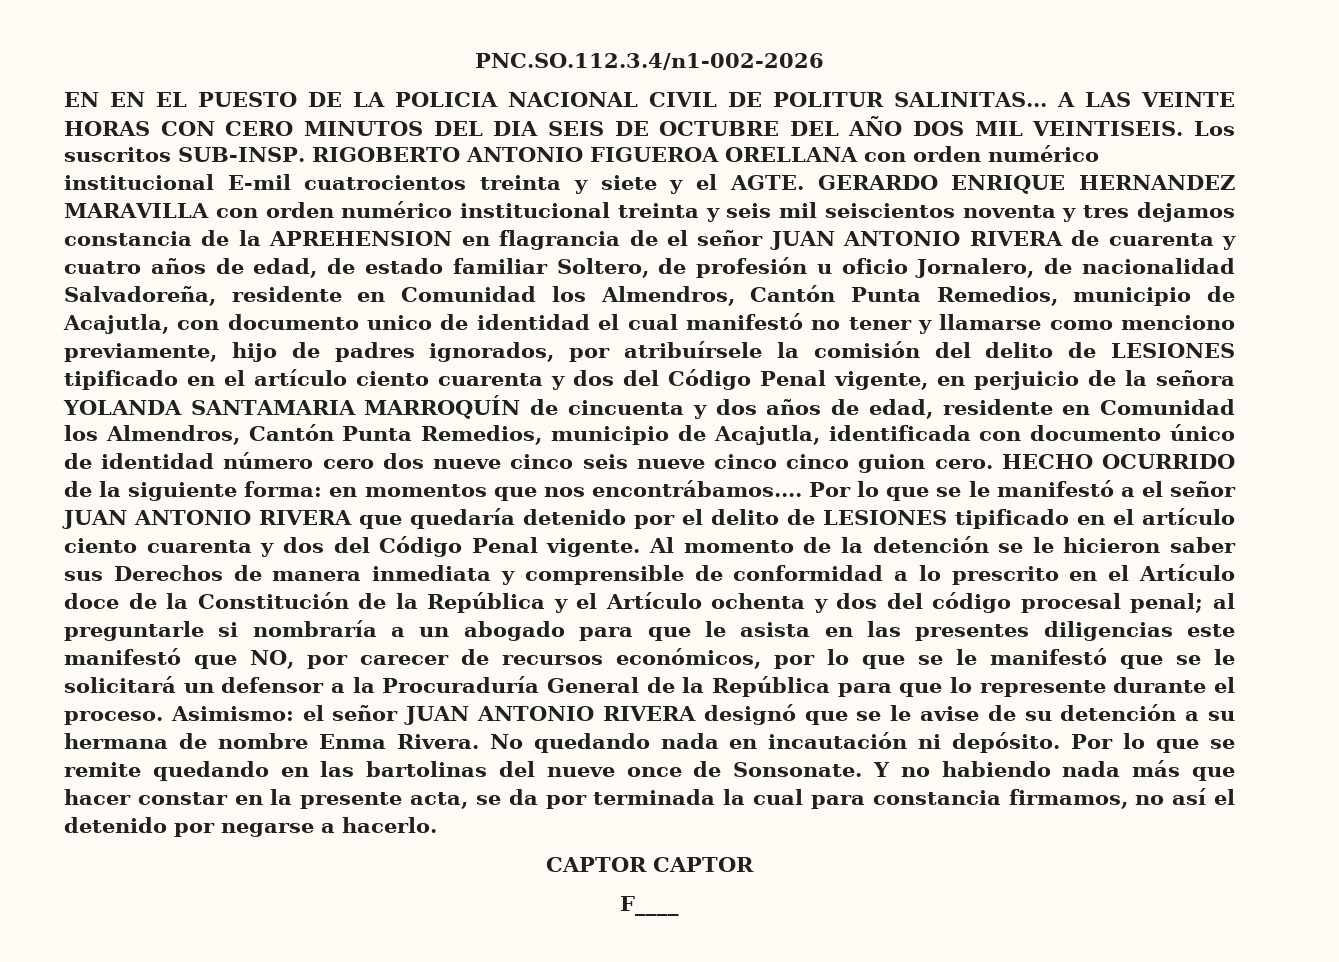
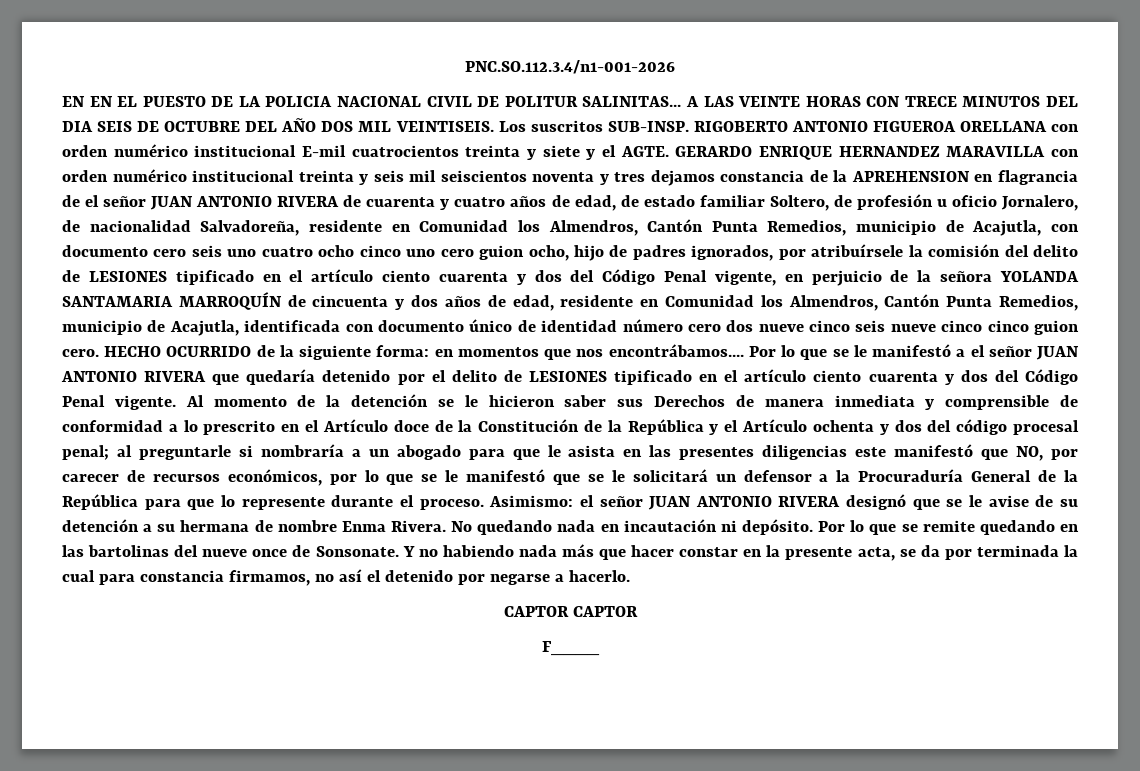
- PNC.SO.112.3.4/n1-002-2026
+ PNC.SO.112.3.4/n1-001-2026
- A LAS VEINTE HORAS CON CERO MINUTOS DEL DIA SEIS DE OCTUBRE DEL AÑO DOS MIL VEINTISEIS.
+ A LAS VEINTE HORAS CON TRECE MINUTOS DEL DIA SEIS DE OCTUBRE DEL AÑO DOS MIL VEINTISEIS.
- GERARDO ENRIQUE HERNANDEZ MARAVILLA con orden numérico institucional treinta y seis mil seiscientos noventa y tres dejamos constancia de la APREHENSION en flagrancia de el señor JUAN ANTONIO RIVERA de cuarenta y cuatro años de edad, de estado familiar Soltero, de profesión u oficio Jornalero, de nacionalidad Salvadoreña, residente en Comunidad los Almendros, Cantón Punta Remedios, municipio de Acajutla, con documento unico de identidad el cual manifestó no tener y llamarse como menciono previamente, hijo de padres ignorados, por atribuírsele la comisión del delito de LESIONES tipificado en el artículo ciento cuarenta y dos del Código Penal vigente, en perjuicio de la señora YOLANDA SANTAMARIA MARROQUÍN de cincuenta y dos años de edad, residente en Comunidad los Almendros, Cantón Punta Remedios, municipio de Acajutla, identificada con documento único de identidad número cero dos nueve cinco seis nueve cinco cinco guion cero.
+ GERARDO ENRIQUE HERNANDEZ MARAVILLA con orden numérico institucional treinta y seis mil seiscientos noventa y tres dejamos constancia de la APREHENSION en flagrancia de el señor JUAN ANTONIO RIVERA de cuarenta y cuatro años de edad, de estado familiar Soltero, de profesión u oficio Jornalero, de nacionalidad Salvadoreña, residente en Comunidad los Almendros, Cantón Punta Remedios, municipio de Acajutla, con documento cero seis uno cuatro ocho cinco uno cero guion ocho, hijo de padres ignorados, por atribuírsele la comisión del delito de LESIONES tipificado en el artículo ciento cuarenta y dos del Código Penal vigente, en perjuicio de la señora YOLANDA SANTAMARIA MARROQUÍN de cincuenta y dos años de edad, residente en Comunidad los Almendros, Cantón Punta Remedios, municipio de Acajutla, identificada con documento único de identidad número cero dos nueve cinco seis nueve cinco cinco guion cero.

